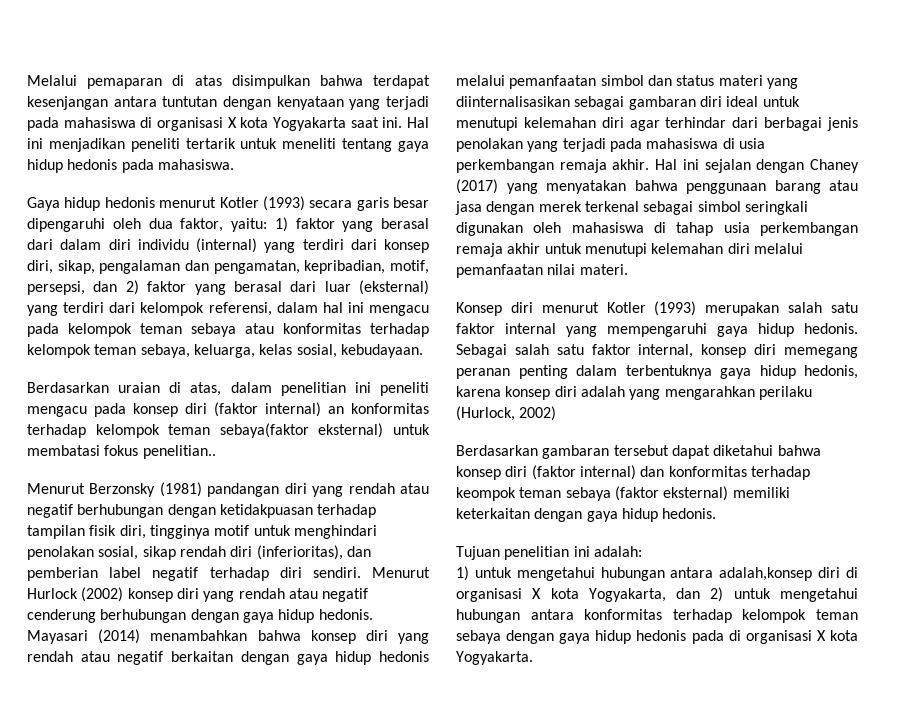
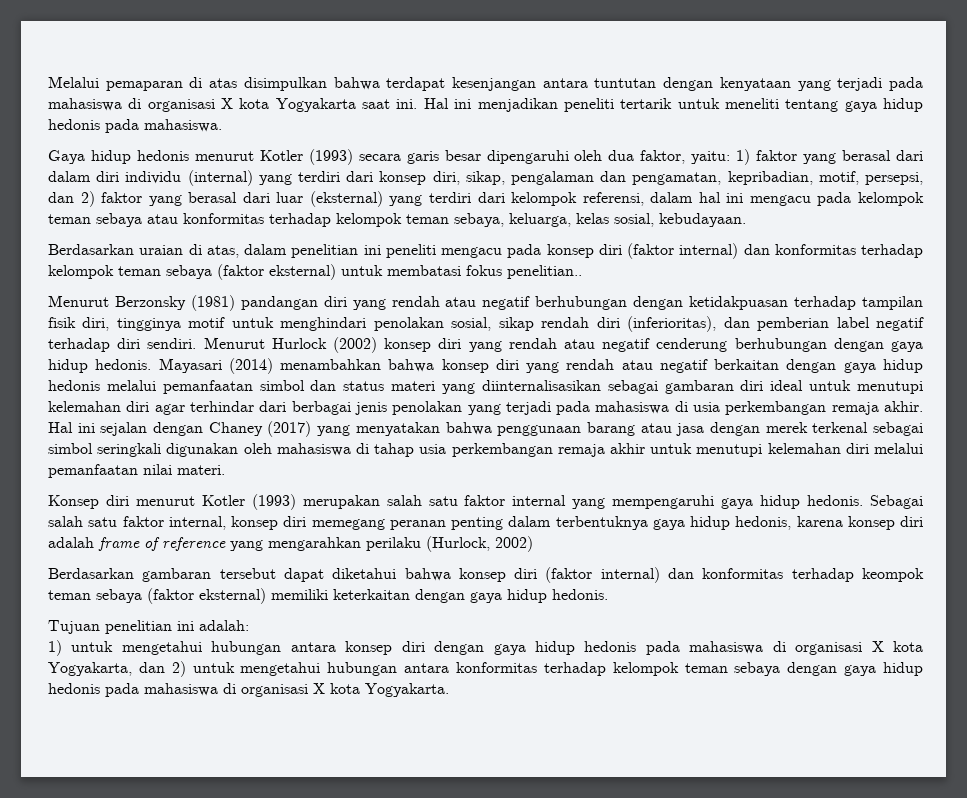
- Berdasarkan uraian di atas, dalam penelitian ini peneliti mengacu pada konsep diri (faktor internal) an konformitas terhadap kelompok teman sebaya(faktor eksternal) untuk membatasi fokus penelitian..
+ Berdasarkan uraian di atas, dalam penelitian ini peneliti mengacu pada konsep diri (faktor internal) dan konformitas terhadap kelompok teman sebaya (faktor eksternal) untuk membatasi fokus penelitian..
- Sebagai salah satu faktor internal, konsep diri memegang peranan penting dalam terbentuknya gaya hidup hedonis, karena konsep diri adalah yang mengarahkan perilaku (Hurlock, 2002)
+ Sebagai salah satu faktor internal, konsep diri memegang peranan penting dalam terbentuknya gaya hidup hedonis, karena konsep diri adalah frame of reference yang mengarahkan perilaku (Hurlock, 2002)
- 1) untuk mengetahui hubungan antara adalah,konsep diri di organisasi X kota Yogyakarta, dan 2) untuk mengetahui hubungan antara konformitas terhadap kelompok teman sebaya dengan gaya hidup hedonis pada di organisasi X kota Yogyakarta.
+ 1) untuk mengetahui hubungan antara konsep diri dengan gaya hidup hedonis pada mahasiswa di organisasi X kota Yogyakarta, dan 2) untuk mengetahui hubungan antara konformitas terhadap kelompok teman sebaya dengan gaya hidup hedonis pada mahasiswa di organisasi X kota Yogyakarta.

